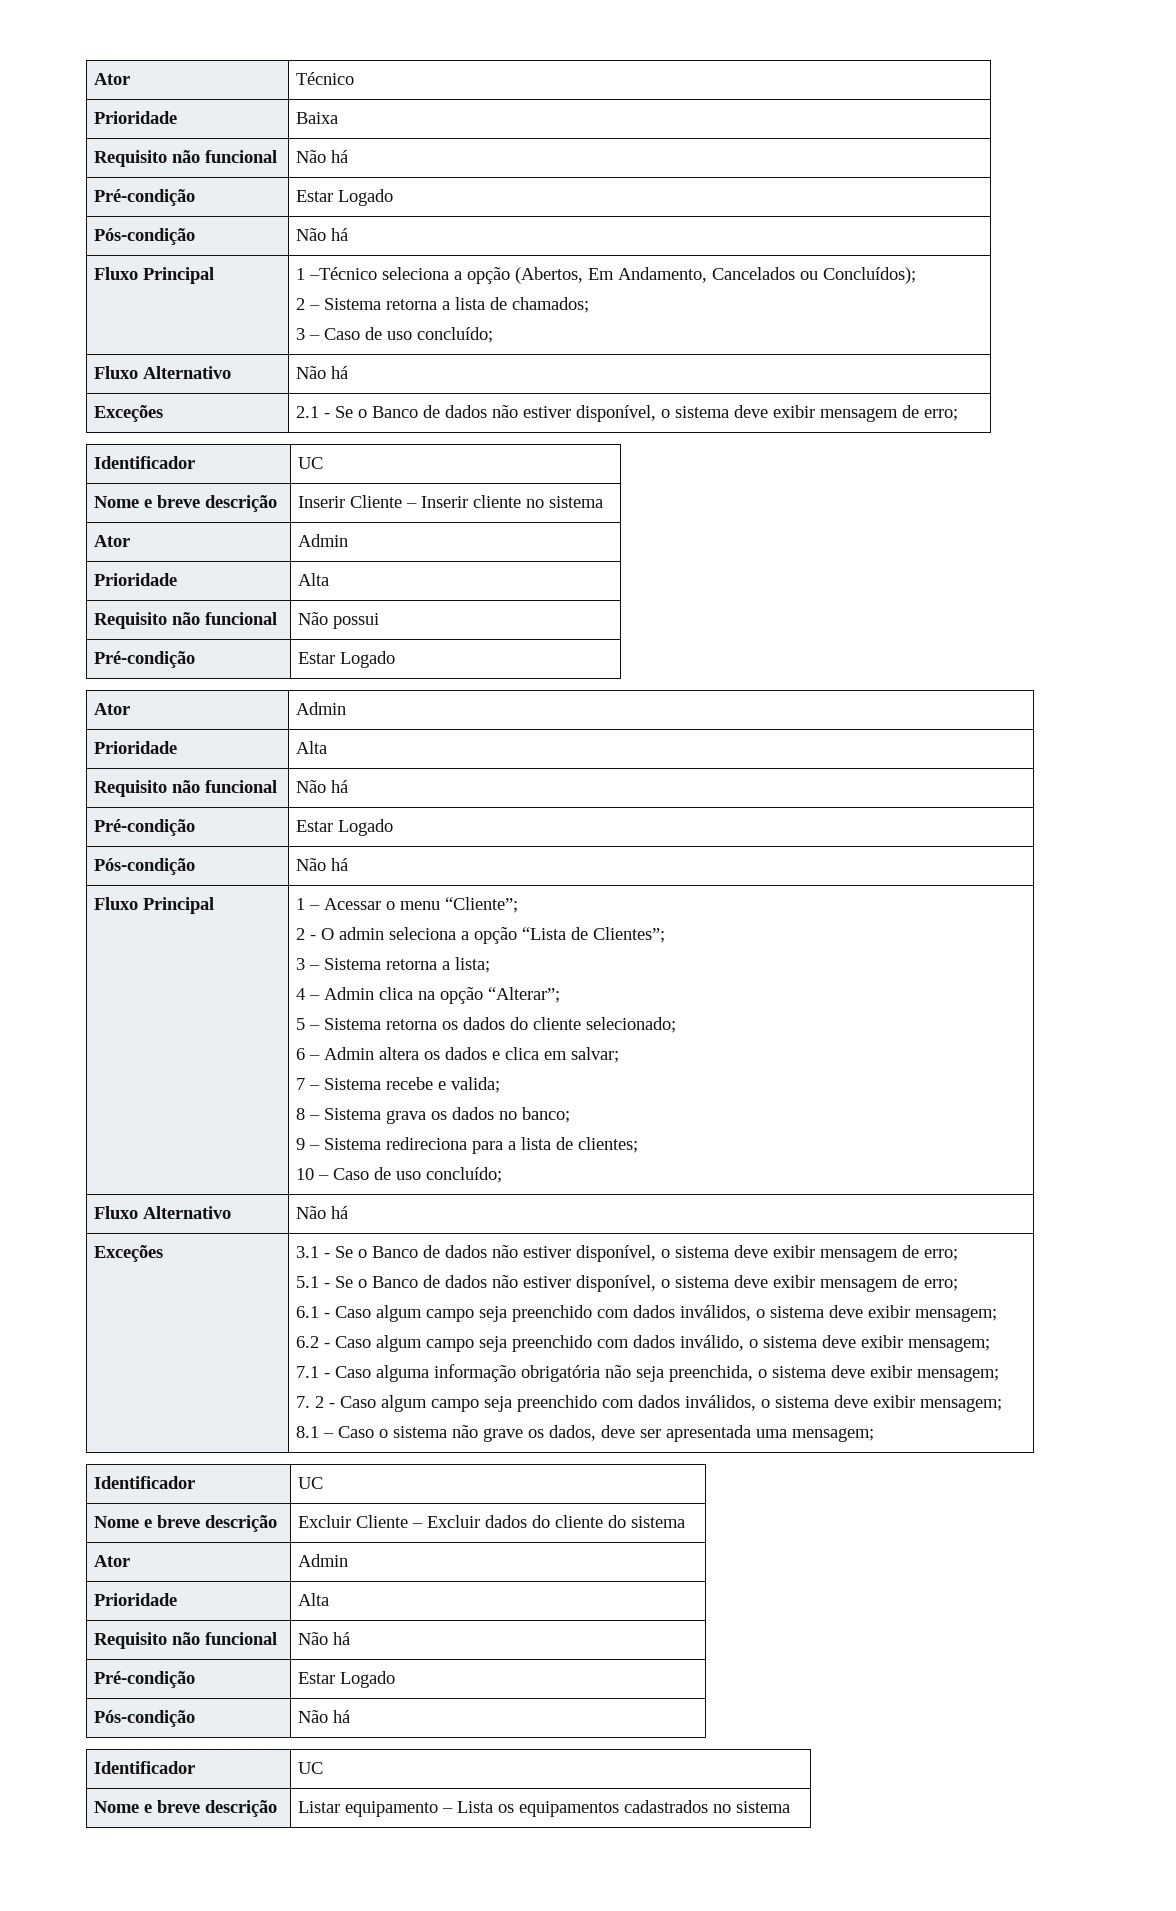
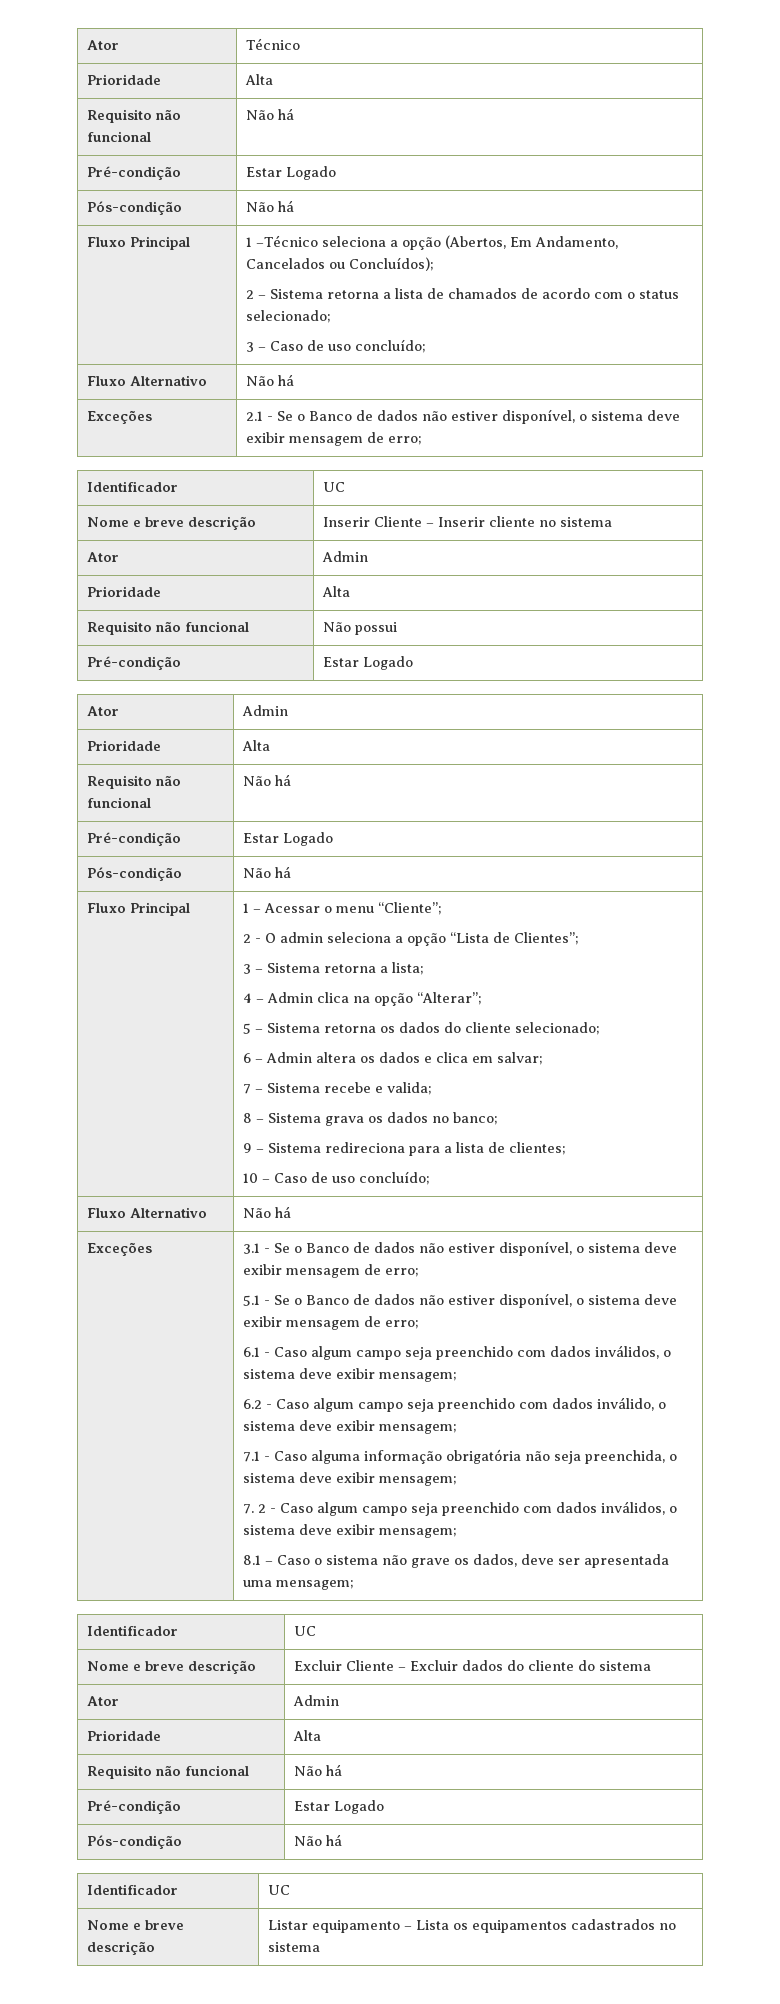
  Ator | Técnico
- Prioridade | Baixa
+ Prioridade | Alta
  Fluxo Principal | 1 –Técnico seleciona a opção (Abertos, Em Andamento, Cancelados ou Concluídos);
- 2 – Sistema retorna a lista de chamados;
+ 2 – Sistema retorna a lista de chamados de acordo com o status selecionado;

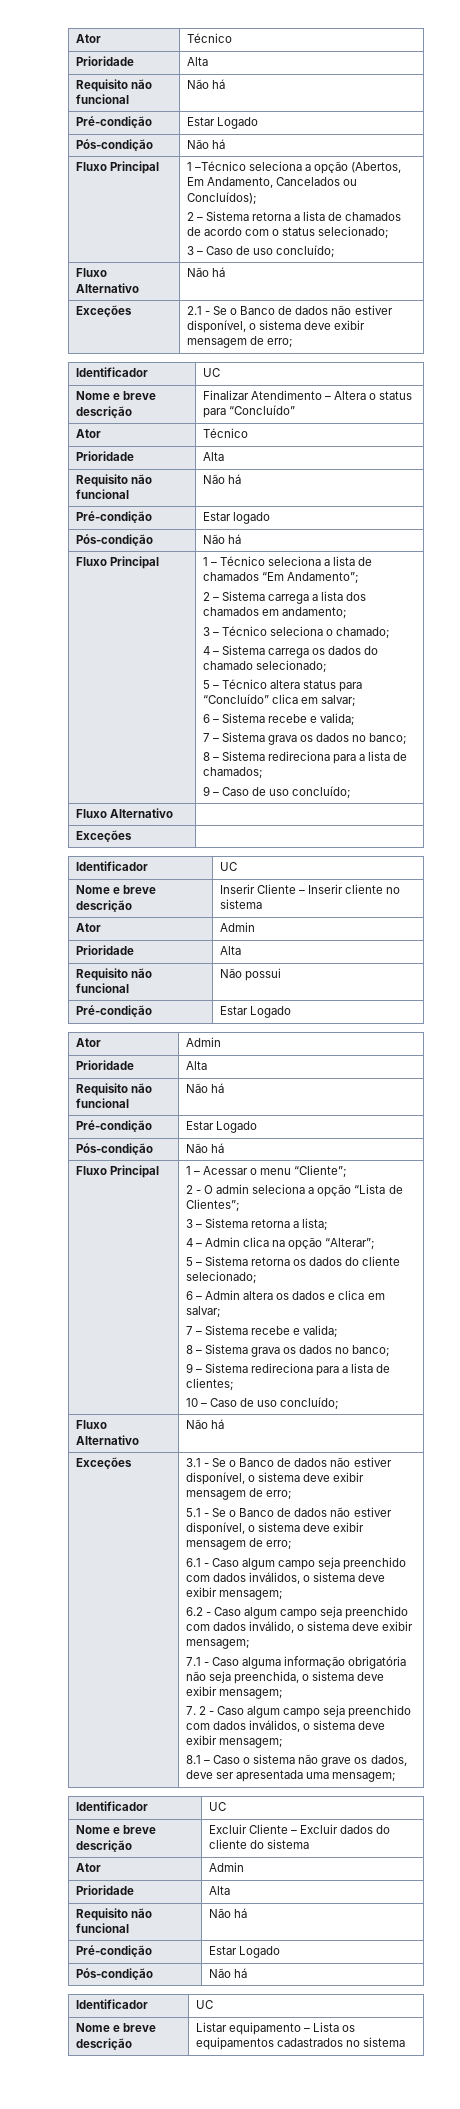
+ Nome e breve descrição | Finalizar Atendimento – Altera o status para “Concluído”
+ Ator | Técnico
+ Prioridade | Alta
+ Requisito não funcional | Não há
+ Pré-condição | Estar logado
+ Pós-condição | Não há
+ Fluxo Principal | 1 – Técnico seleciona a lista de chamados “Em Andamento”;
+ 2 – Sistema carrega a lista dos chamados em andamento;
+ 3 – Técnico seleciona o chamado;
+ 4 – Sistema carrega os dados do chamado selecionado;
+ 5 – Técnico altera status para “Concluído” clica em salvar;
+ 6 – Sistema recebe e valida;
+ 7 – Sistema grava os dados no banco;
+ 8 – Sistema redireciona para a lista de chamados;
+ 9 – Caso de uso concluído;
+ Fluxo Alternativo |
+ Exceções |
+ Identificador | UC

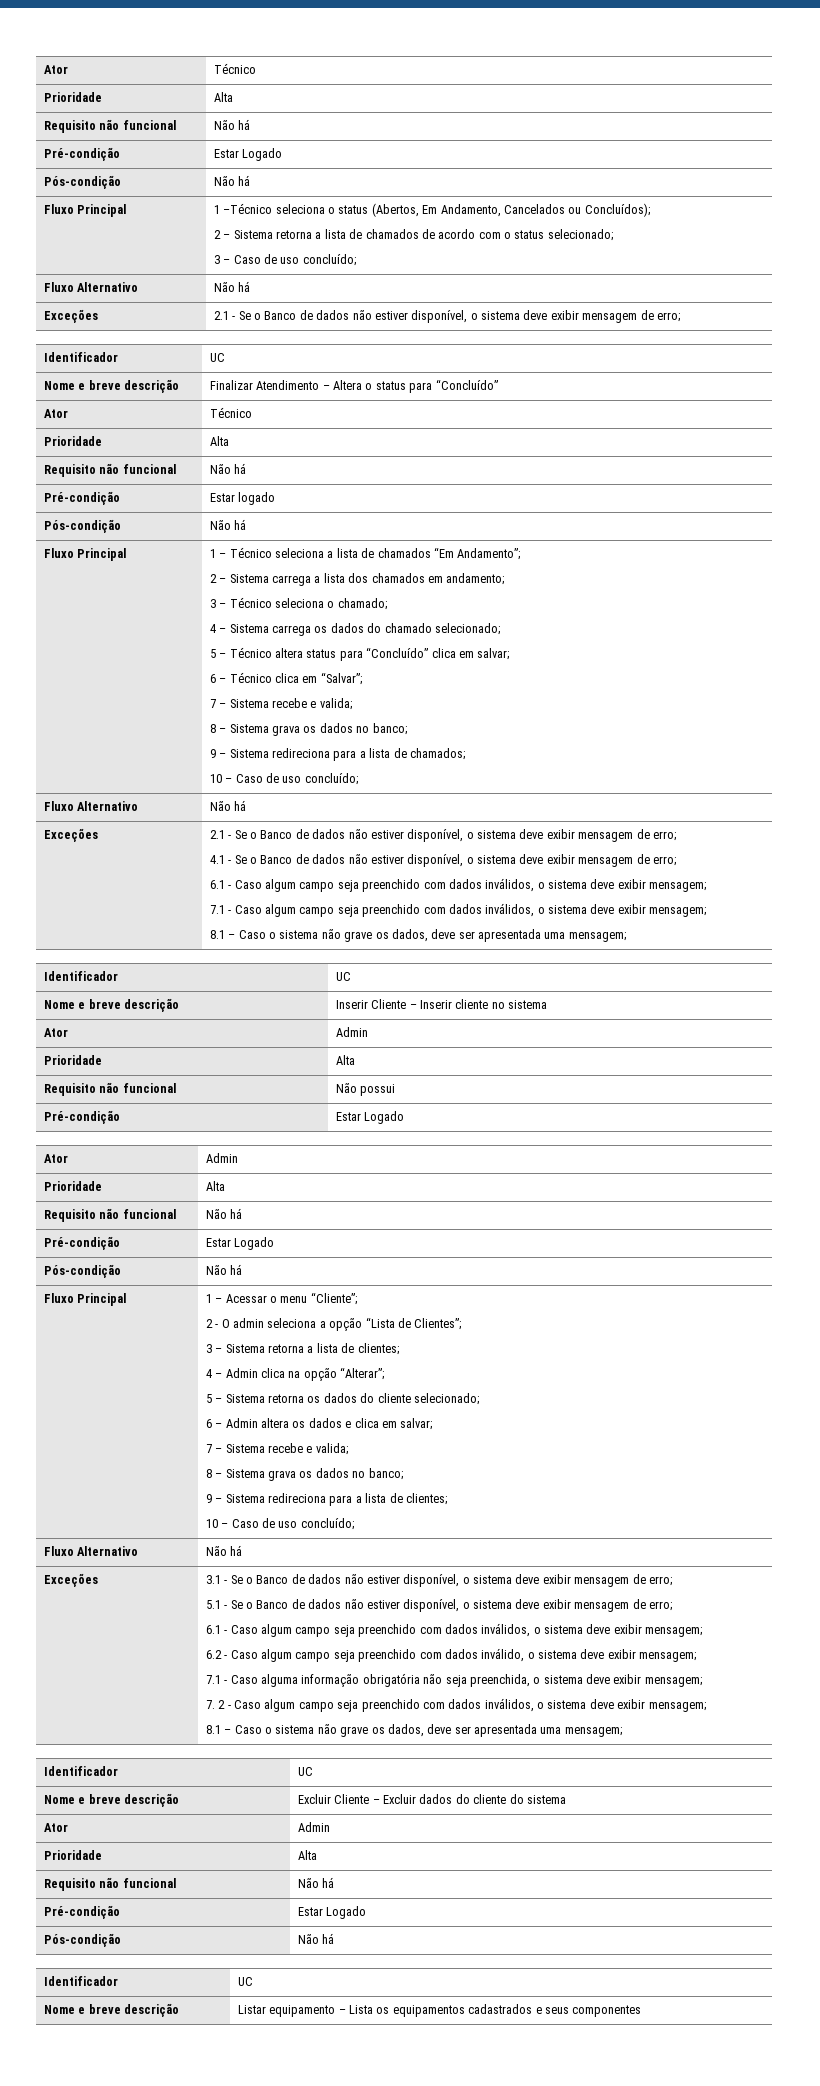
- Fluxo Principal | 1 –Técnico seleciona a opção (Abertos, Em Andamento, Cancelados ou Concluídos);
+ Fluxo Principal | 1 –Técnico seleciona o status (Abertos, Em Andamento, Cancelados ou Concluídos);
- 6 – Sistema recebe e valida;
- 7 – Sistema grava os dados no banco;
- 8 – Sistema redireciona para a lista de chamados;
- 9 – Caso de uso concluído;
- Fluxo Alternativo |
- Exceções |
+ 6 – Técnico clica em “Salvar”;
+ 7 – Sistema recebe e valida;
+ 8 – Sistema grava os dados no banco;
+ 9 – Sistema redireciona para a lista de chamados;
+ 10 – Caso de uso concluído;
+ Fluxo Alternativo | Não há
+ Exceções | 2.1 - Se o Banco de dados não estiver disponível, o sistema deve exibir mensagem de erro;
+ 4.1 - Se o Banco de dados não estiver disponível, o sistema deve exibir mensagem de erro;
+ 6.1 - Caso algum campo seja preenchido com dados inválidos, o sistema deve exibir mensagem;
+ 7.1 - Caso algum campo seja preenchido com dados inválidos, o sistema deve exibir mensagem;
+ 8.1 – Caso o sistema não grave os dados, deve ser apresentada uma mensagem;
- 3 – Sistema retorna a lista;
+ 3 – Sistema retorna a lista de clientes;
- Nome e breve descrição | Listar equipamento – Lista os equipamentos cadastrados no sistema
+ Nome e breve descrição | Listar equipamento – Lista os equipamentos cadastrados e seus componentes

